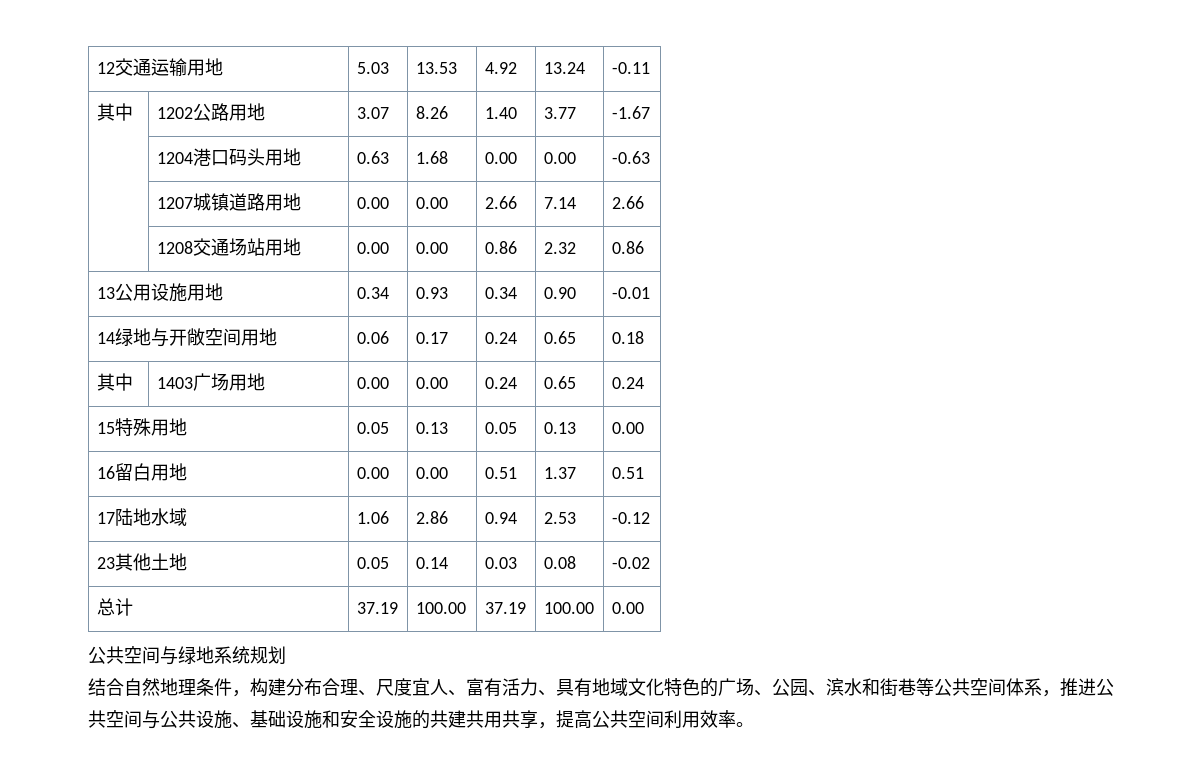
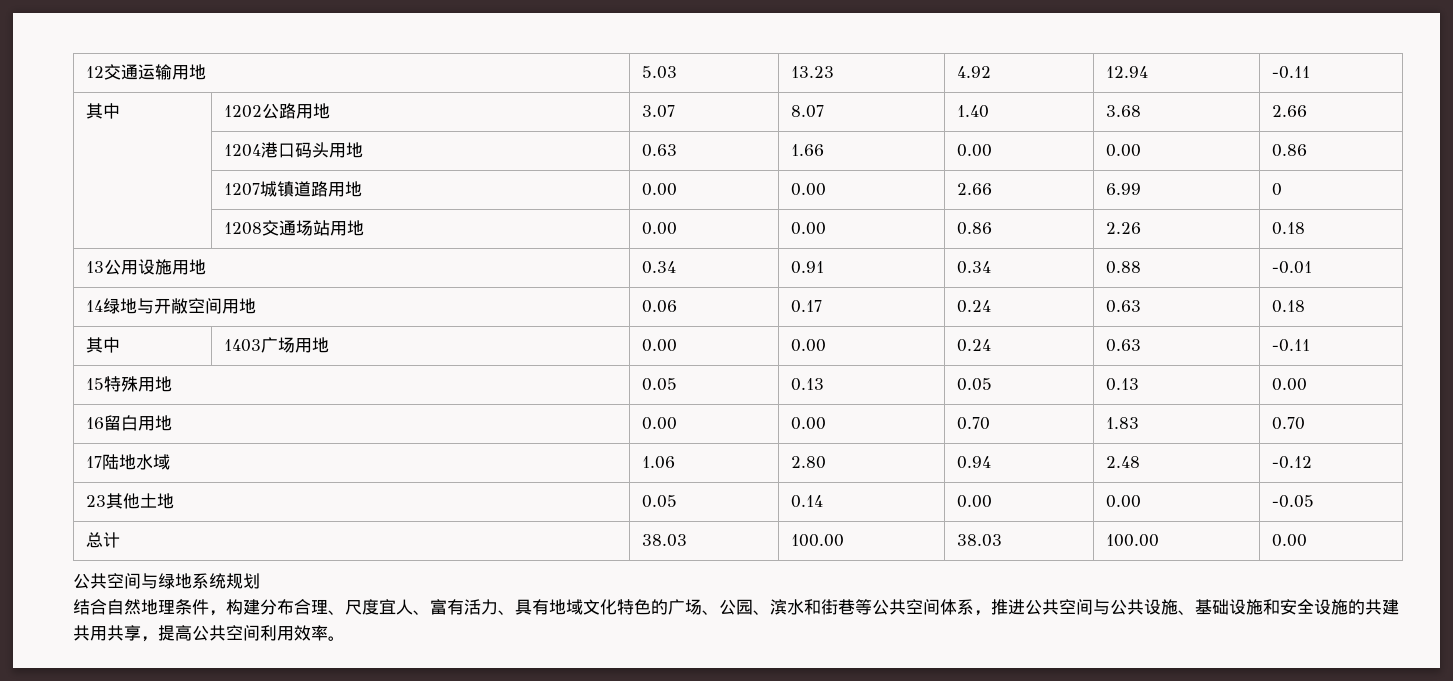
- 12交通运输用地 | 5.03 | 13.53 | 4.92 | 13.24 | -0.11
+ 12交通运输用地 | 5.03 | 13.23 | 4.92 | 12.94 | -0.11
- 其中 | 1202公路用地 | 3.07 | 8.26 | 1.40 | 3.77 | -1.67
+ 其中 | 1202公路用地 | 3.07 | 8.07 | 1.40 | 3.68 | 2.66
- | 1204港口码头用地 | 0.63 | 1.68 | 0.00 | 0.00 | -0.63
+ | 1204港口码头用地 | 0.63 | 1.66 | 0.00 | 0.00 | 0.86
- | 1207城镇道路用地 | 0.00 | 0.00 | 2.66 | 7.14 | 2.66
+ | 1207城镇道路用地 | 0.00 | 0.00 | 2.66 | 6.99 | 0
- | 1208交通场站用地 | 0.00 | 0.00 | 0.86 | 2.32 | 0.86
+ | 1208交通场站用地 | 0.00 | 0.00 | 0.86 | 2.26 | 0.18
- 13公用设施用地 | 0.34 | 0.93 | 0.34 | 0.90 | -0.01
+ 13公用设施用地 | 0.34 | 0.91 | 0.34 | 0.88 | -0.01
- 14绿地与开敞空间用地 | 0.06 | 0.17 | 0.24 | 0.65 | 0.18
+ 14绿地与开敞空间用地 | 0.06 | 0.17 | 0.24 | 0.63 | 0.18
- 其中 | 1403广场用地 | 0.00 | 0.00 | 0.24 | 0.65 | 0.24
+ 其中 | 1403广场用地 | 0.00 | 0.00 | 0.24 | 0.63 | -0.11
- 16留白用地 | 0.00 | 0.00 | 0.51 | 1.37 | 0.51
+ 16留白用地 | 0.00 | 0.00 | 0.70 | 1.83 | 0.70
- 17陆地水域 | 1.06 | 2.86 | 0.94 | 2.53 | -0.12
+ 17陆地水域 | 1.06 | 2.80 | 0.94 | 2.48 | -0.12
- 23其他土地 | 0.05 | 0.14 | 0.03 | 0.08 | -0.02
+ 23其他土地 | 0.05 | 0.14 | 0.00 | 0.00 | -0.05
- 总计 | 37.19 | 100.00 | 37.19 | 100.00 | 0.00
+ 总计 | 38.03 | 100.00 | 38.03 | 100.00 | 0.00

